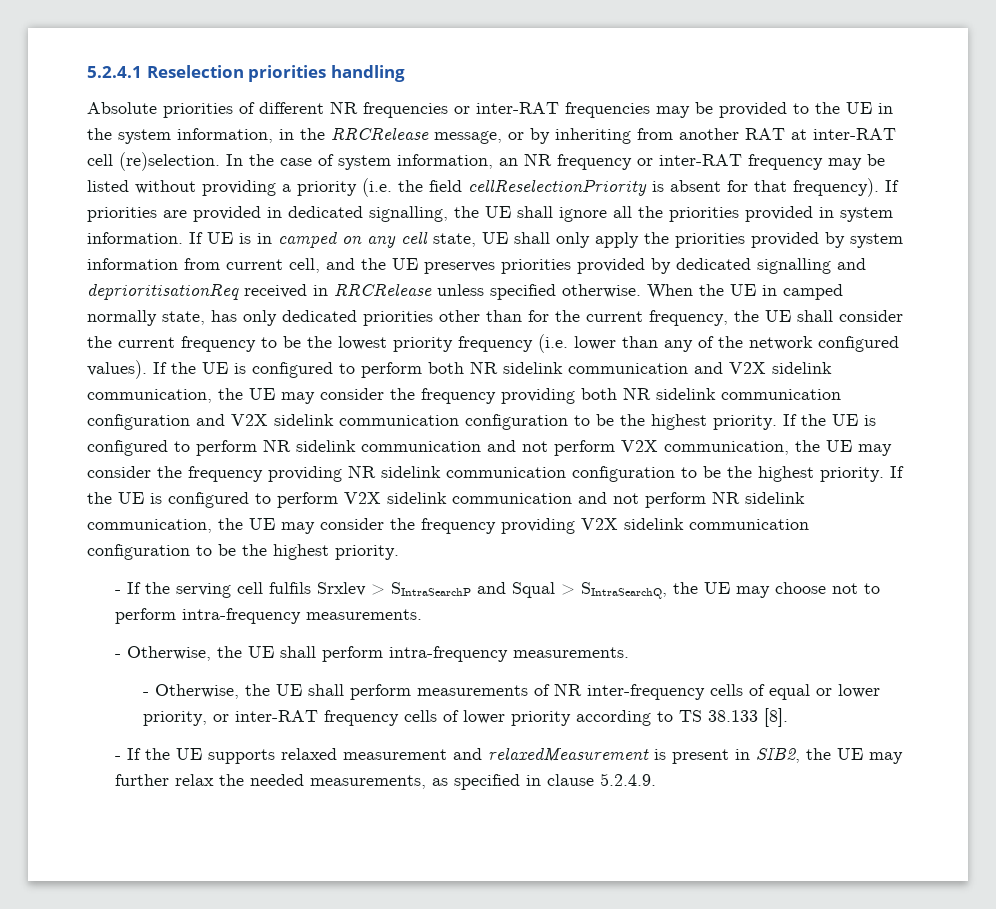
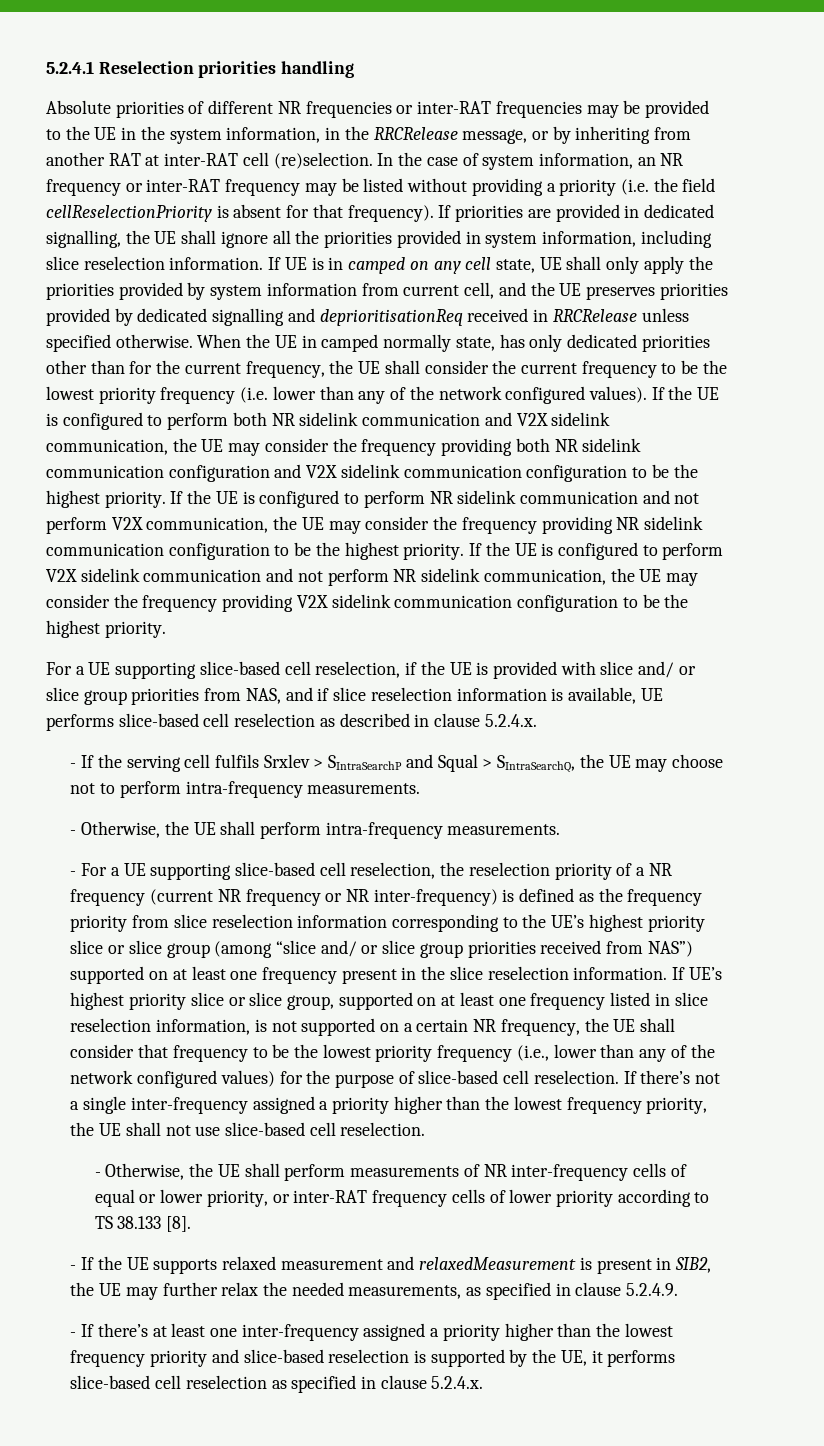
- If priorities are provided in dedicated signalling, the UE shall ignore all the priorities provided in system information.
+ If priorities are provided in dedicated signalling, the UE shall ignore all the priorities provided in system information, including slice reselection information.
+ For a UE supporting slice-based cell reselection, if the UE is provided with slice and/ or slice group priorities from NAS, and if slice reselection information is available, UE performs slice-based cell reselection as described in clause 5.2.4.x.
+ - For a UE supporting slice-based cell reselection, the reselection priority of a NR frequency (current NR frequency or NR inter-frequency) is defined as the frequency priority from slice reselection information corresponding to the UE’s highest priority slice or slice group (among “slice and/ or slice group priorities received from NAS”) supported on at least one frequency present in the slice reselection information. If UE’s highest priority slice or slice group, supported on at least one frequency listed in slice reselection information, is not supported on a certain NR frequency, the UE shall consider that frequency to be the lowest priority frequency (i.e., lower than any of the network configured values) for the purpose of slice-based cell reselection. If there’s not a single inter-frequency assigned a priority higher than the lowest frequency priority, the UE shall not use slice-based cell reselection.
+ - If there’s at least one inter-frequency assigned a priority higher than the lowest frequency priority and slice-based reselection is supported by the UE, it performs slice-based cell reselection as specified in clause 5.2.4.x.

